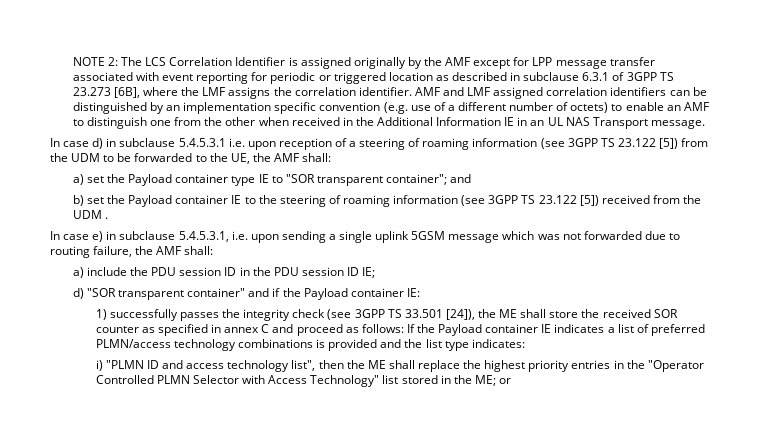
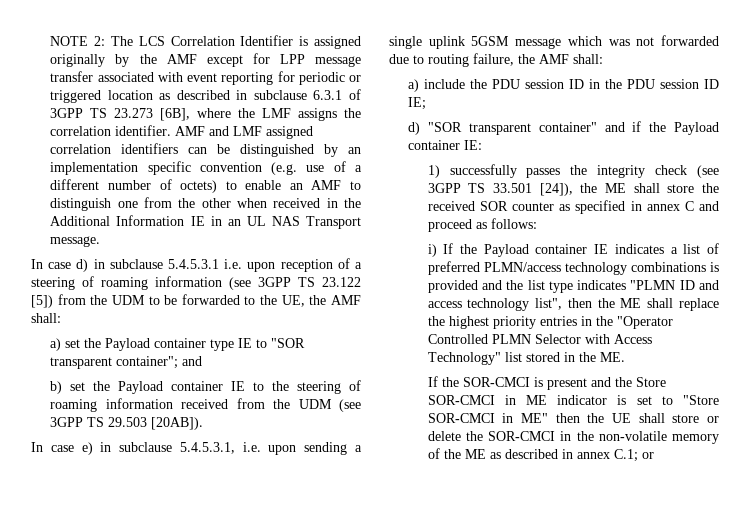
- b) set the Payload container IE to the steering of roaming information (see 3GPP TS 23.122 [5]) received from the UDM .
+ b) set the Payload container IE to the steering of roaming information received from the UDM (see 3GPP TS 29.503 [20AB]).
- 1) successfully passes the integrity check (see 3GPP TS 33.501 [24]), the ME shall store the received SOR counter as specified in annex C and proceed as follows: If the Payload container IE indicates a list of preferred PLMN/access technology combinations is provided and the list type indicates:
- i) "PLMN ID and access technology list", then the ME shall replace the highest priority entries in the "Operator Controlled PLMN Selector with Access Technology" list stored in the ME;
+ 1) successfully passes the integrity check (see 3GPP TS 33.501 [24]), the ME shall store the received SOR counter as specified in annex C and proceed as follows:
+ i) If the Payload container IE indicates a list of preferred PLMN/access technology combinations is provided and the list type indicates "PLMN ID and access technology list", then the ME shall replace the highest priority entries in the "Operator Controlled PLMN Selector with Access Technology" list stored in the ME.
+ If the SOR-CMCI is present and the Store SOR-CMCI in ME indicator is set to "Store SOR-CMCI in ME" then the UE shall store or delete the SOR-CMCI in the non-volatile memory of the ME as described in annex C.1;

